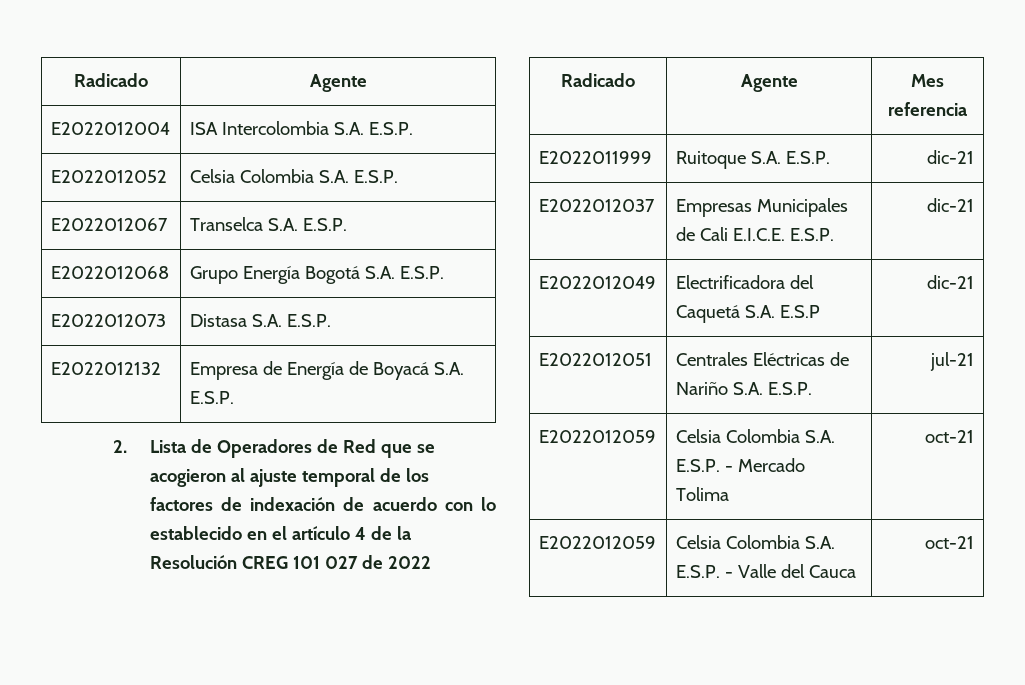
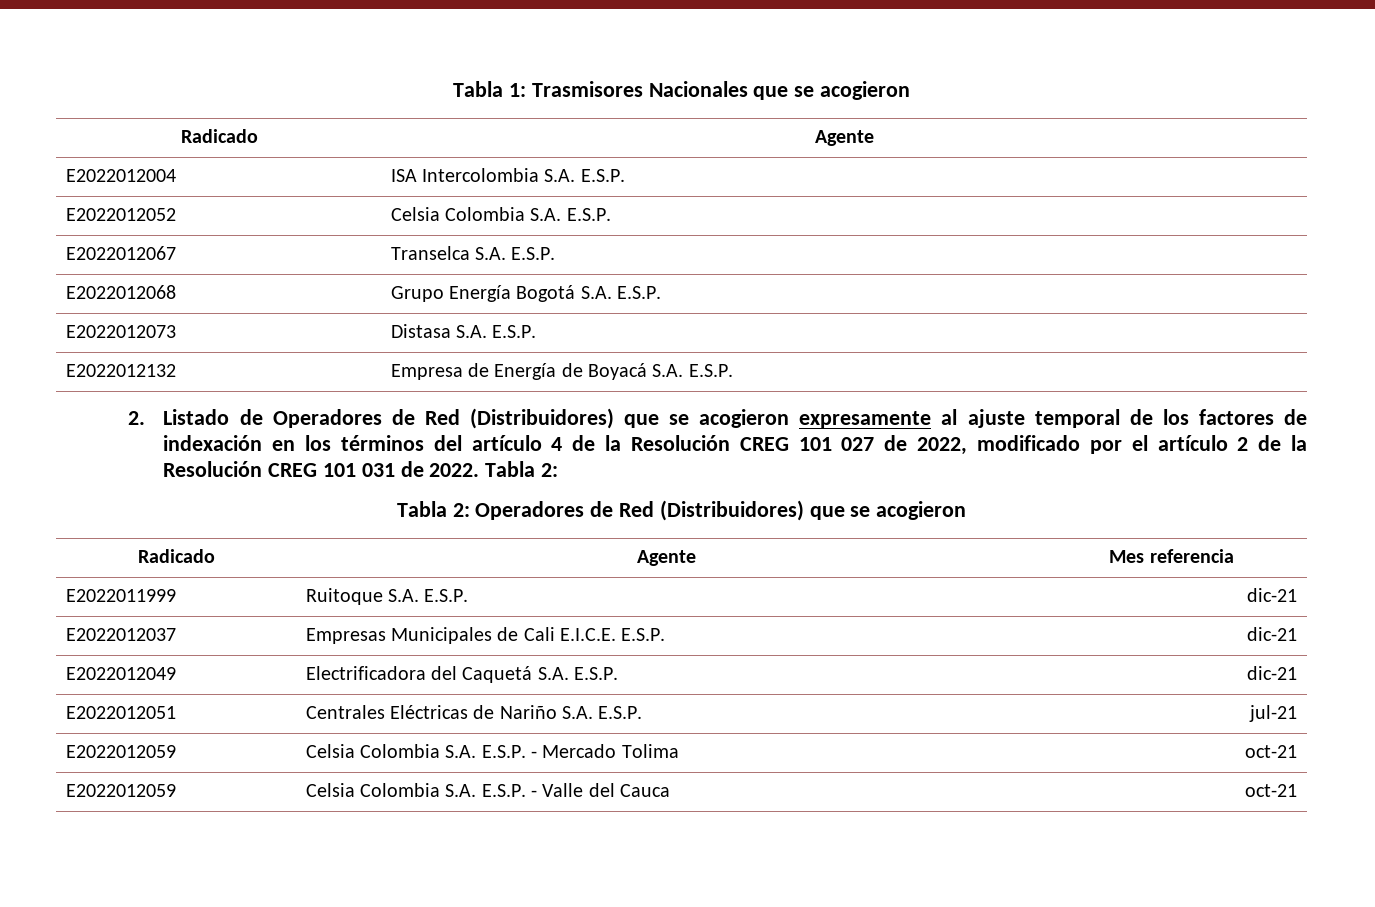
+ Tabla 1: Trasmisores Nacionales que se acogieron
- 2. Lista de Operadores de Red que se acogieron al ajuste temporal de los factores de indexación de acuerdo con lo establecido en el artículo 4 de la Resolución CREG 101 027 de 2022
+ 2. Listado de Operadores de Red (Distribuidores) que se acogieron expresamente al ajuste temporal de los factores de indexación en los términos del artículo 4 de la Resolución CREG 101 027 de 2022, modificado por el artículo 2 de la Resolución CREG 101 031 de 2022. Tabla 2:
+ Tabla 2: Operadores de Red (Distribuidores) que se acogieron
- E2022012049 | Electrificadora del Caquetá S.A. E.S.P | dic-21
+ E2022012049 | Electrificadora del Caquetá S.A. E.S.P. | dic-21

